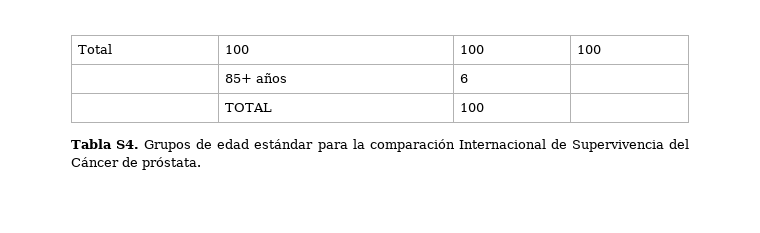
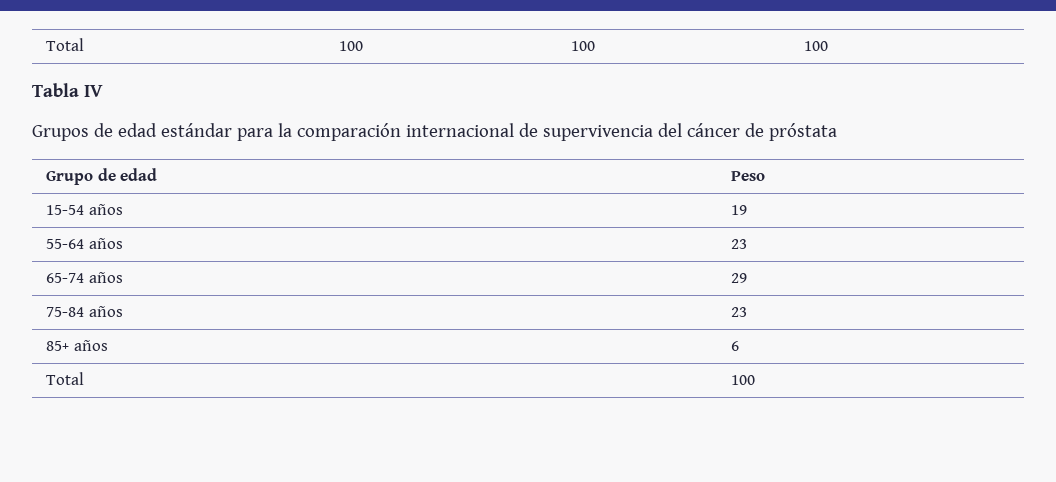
- | 85+ años | 6 |
- | TOTAL | 100 |
- Tabla S4. Grupos de edad estándar para la comparación Internacional de Supervivencia del Cáncer de próstata.
+ Tabla IV
+ Grupos de edad estándar para la comparación internacional de supervivencia del cáncer de próstata
+ Grupo de edad | Peso
+ 15-54 años | 19
+ 55-64 años | 23
+ 65-74 años | 29
+ 75-84 años | 23
+ 85+ años | 6
+ Total | 100

